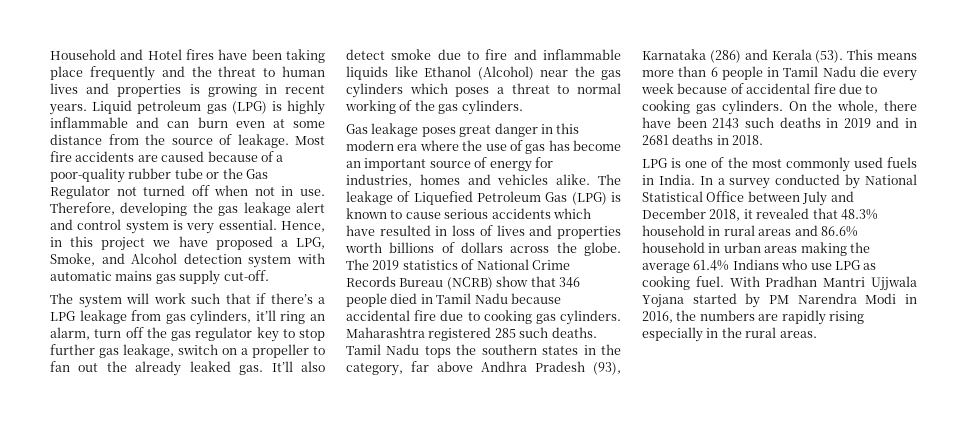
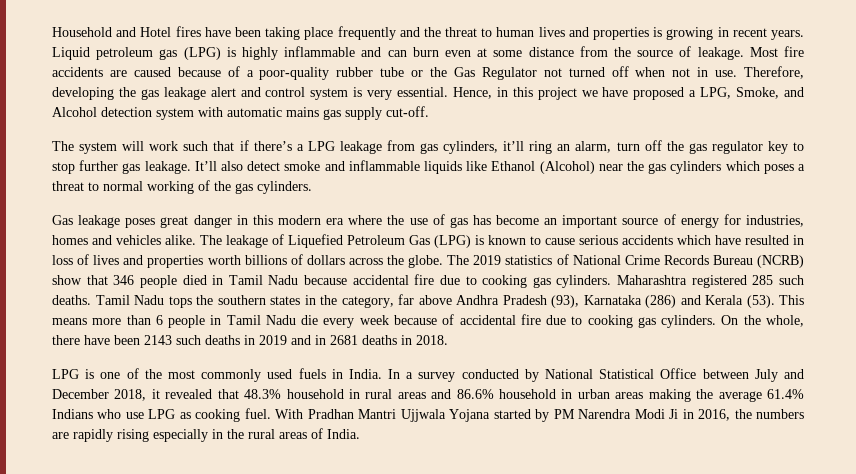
- The system will work such that if there’s a LPG leakage from gas cylinders, it’ll ring an alarm, turn off the gas regulator key to stop further gas leakage, switch on a propeller to fan out the already leaked gas.
+ The system will work such that if there’s a LPG leakage from gas cylinders, it’ll ring an alarm, turn off the gas regulator key to stop further gas leakage.
- It’ll also detect smoke due to fire and inflammable liquids like Ethanol (Alcohol) near the gas cylinders which poses a threat to normal working of the gas cylinders.
+ It’ll also detect smoke and inflammable liquids like Ethanol (Alcohol) near the gas cylinders which poses a threat to normal working of the gas cylinders.
- With Pradhan Mantri Ujjwala Yojana started by PM Narendra Modi in 2016, the numbers are rapidly rising especially in the rural areas.
+ With Pradhan Mantri Ujjwala Yojana started by PM Narendra Modi Ji in 2016, the numbers are rapidly rising especially in the rural areas of India.

